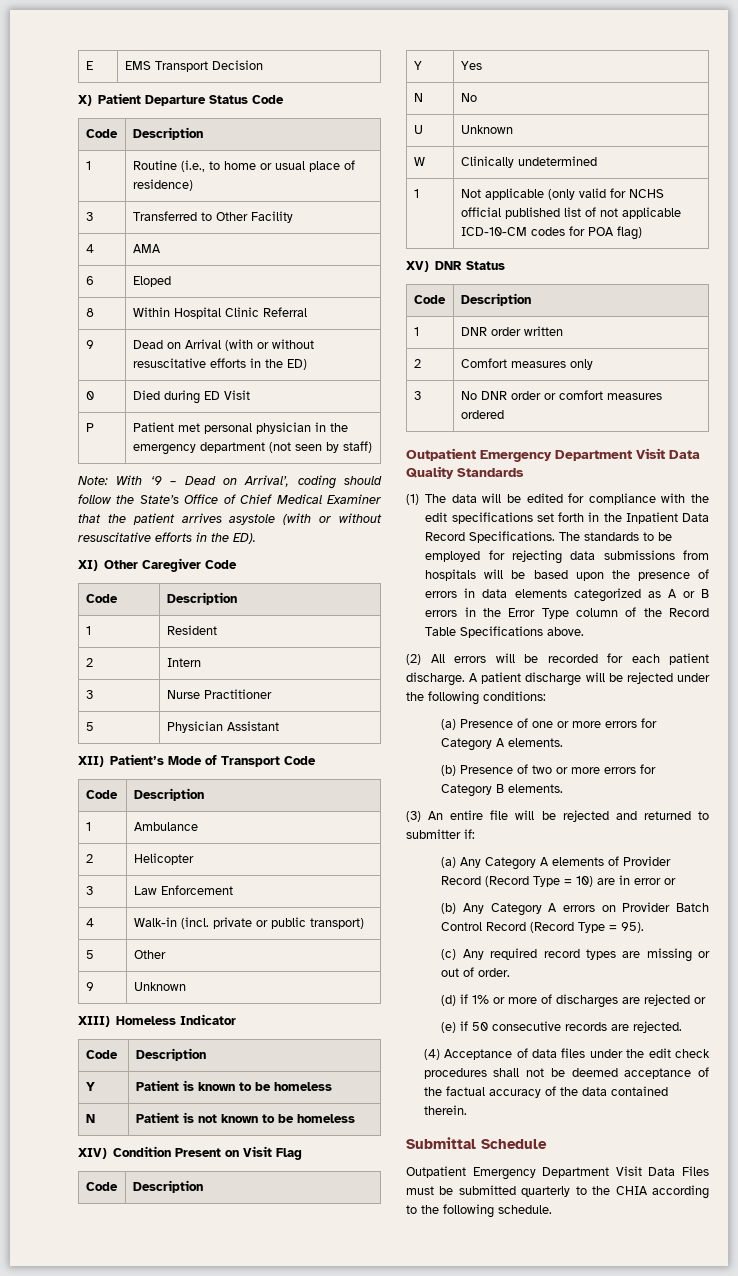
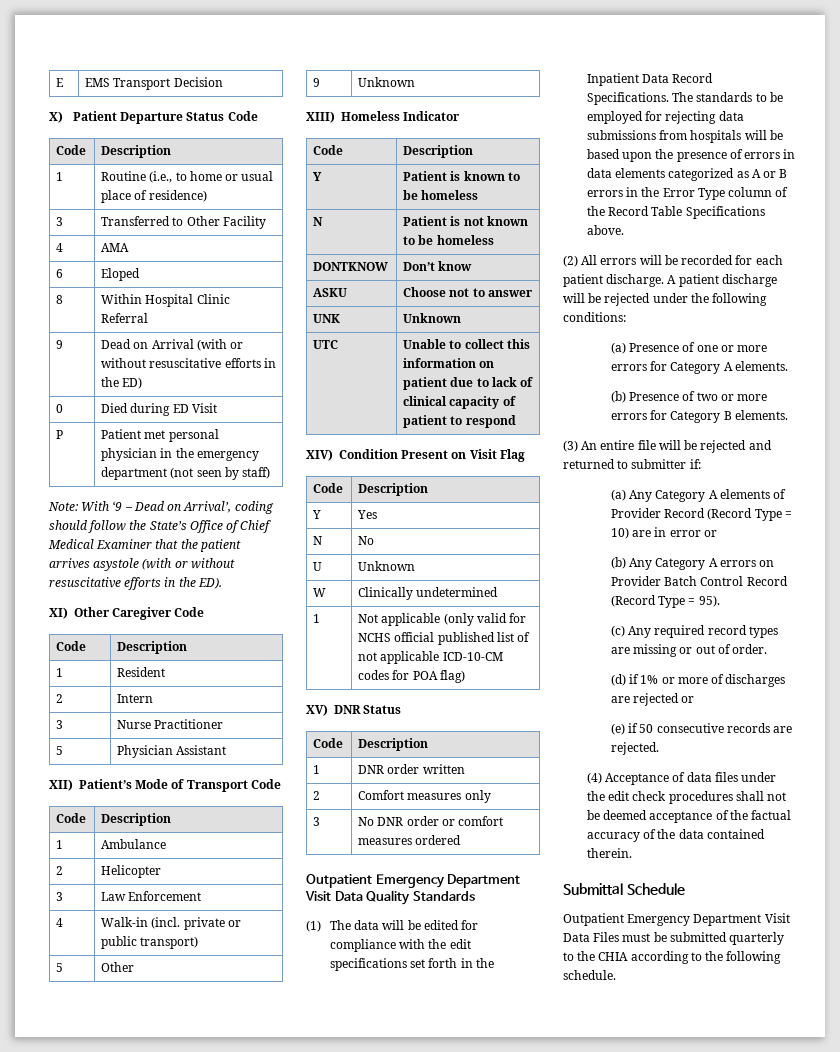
+ DONTKNOW | Don’t know
+ ASKU | Choose not to answer
+ UNK | Unknown
+ UTC | Unable to collect this information on patient due to lack of clinical capacity of patient to respond

